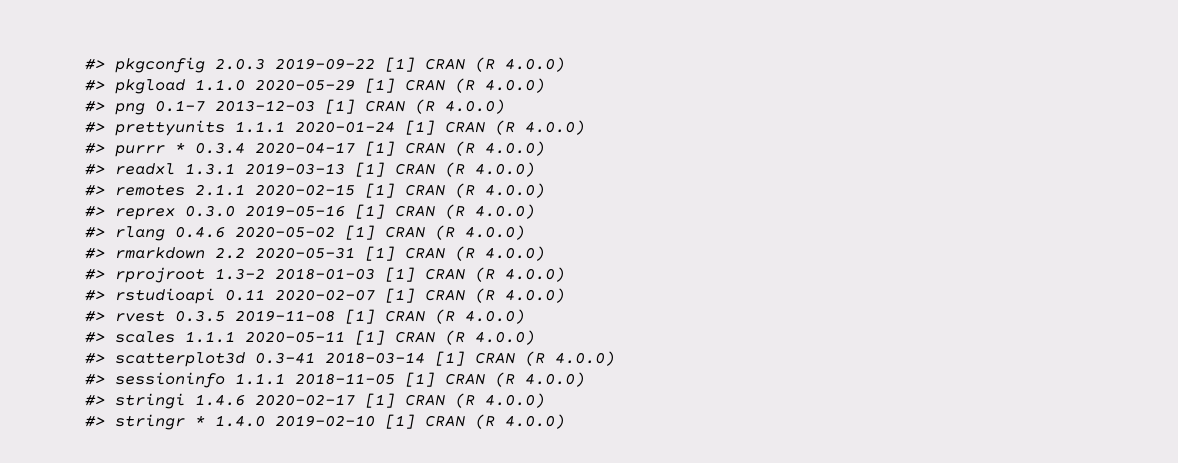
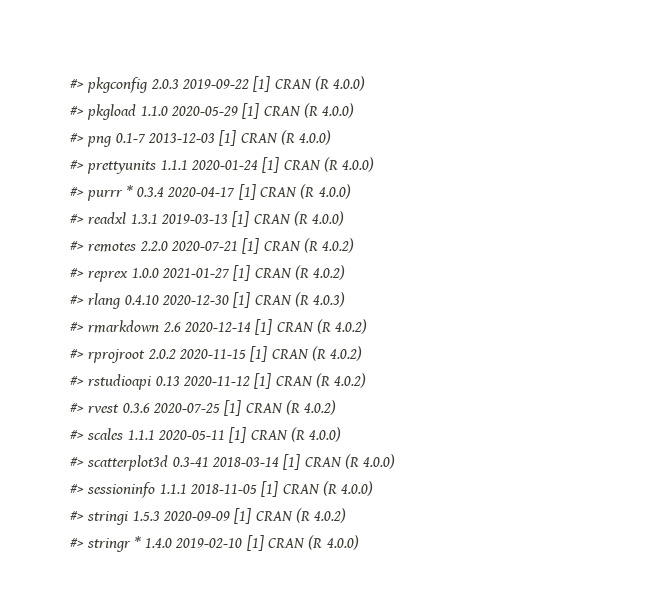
- #> remotes 2.1.1 2020-02-15 [1] CRAN (R 4.0.0)
+ #> remotes 2.2.0 2020-07-21 [1] CRAN (R 4.0.2)
- #> reprex 0.3.0 2019-05-16 [1] CRAN (R 4.0.0)
+ #> reprex 1.0.0 2021-01-27 [1] CRAN (R 4.0.2)
- #> rlang 0.4.6 2020-05-02 [1] CRAN (R 4.0.0)
+ #> rlang 0.4.10 2020-12-30 [1] CRAN (R 4.0.3)
- #> rmarkdown 2.2 2020-05-31 [1] CRAN (R 4.0.0)
+ #> rmarkdown 2.6 2020-12-14 [1] CRAN (R 4.0.2)
- #> rprojroot 1.3-2 2018-01-03 [1] CRAN (R 4.0.0)
+ #> rprojroot 2.0.2 2020-11-15 [1] CRAN (R 4.0.2)
- #> rstudioapi 0.11 2020-02-07 [1] CRAN (R 4.0.0)
+ #> rstudioapi 0.13 2020-11-12 [1] CRAN (R 4.0.2)
- #> rvest 0.3.5 2019-11-08 [1] CRAN (R 4.0.0)
+ #> rvest 0.3.6 2020-07-25 [1] CRAN (R 4.0.2)
- #> stringi 1.4.6 2020-02-17 [1] CRAN (R 4.0.0)
+ #> stringi 1.5.3 2020-09-09 [1] CRAN (R 4.0.2)

